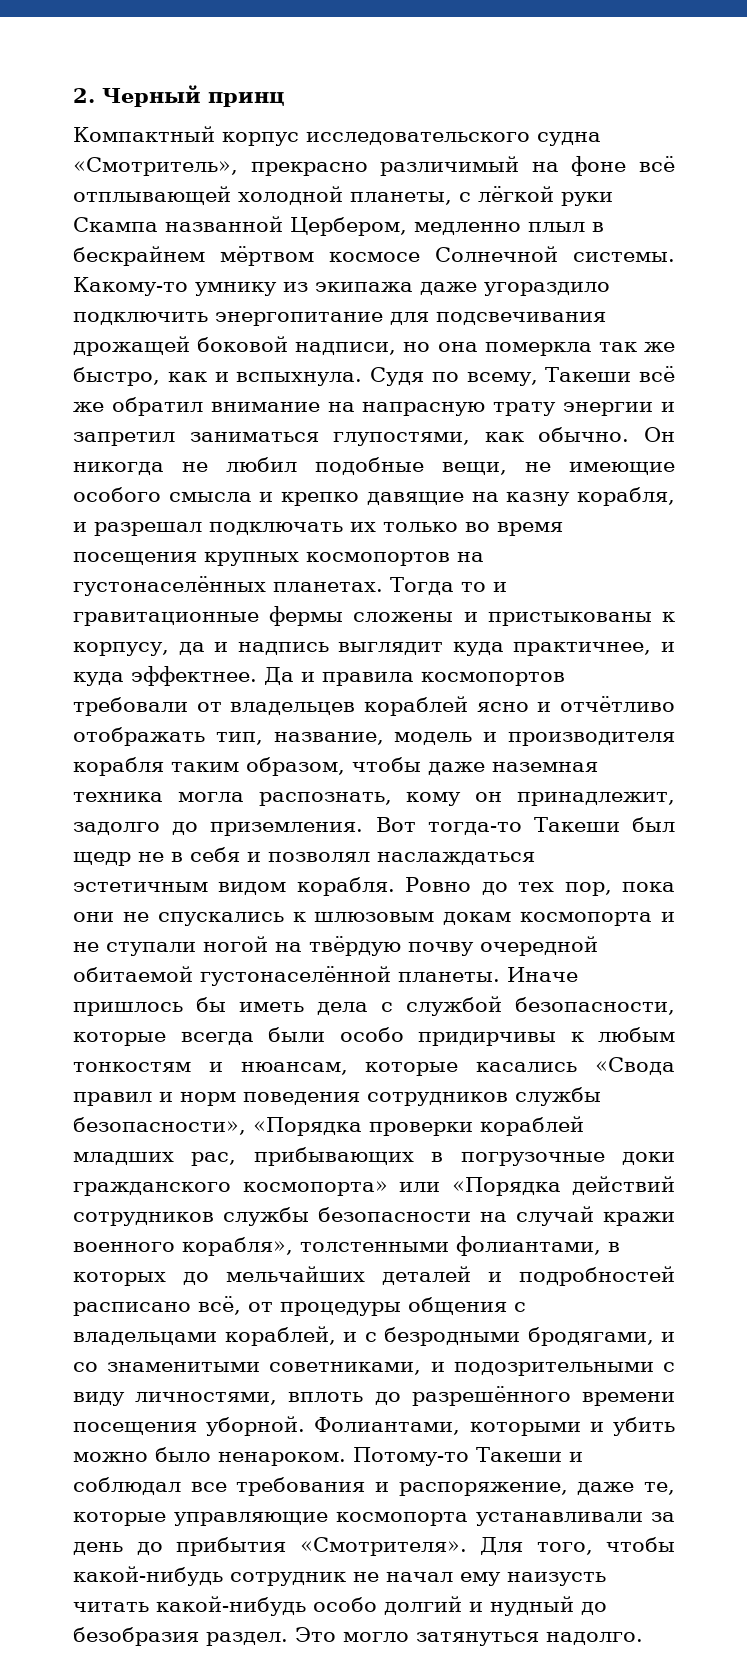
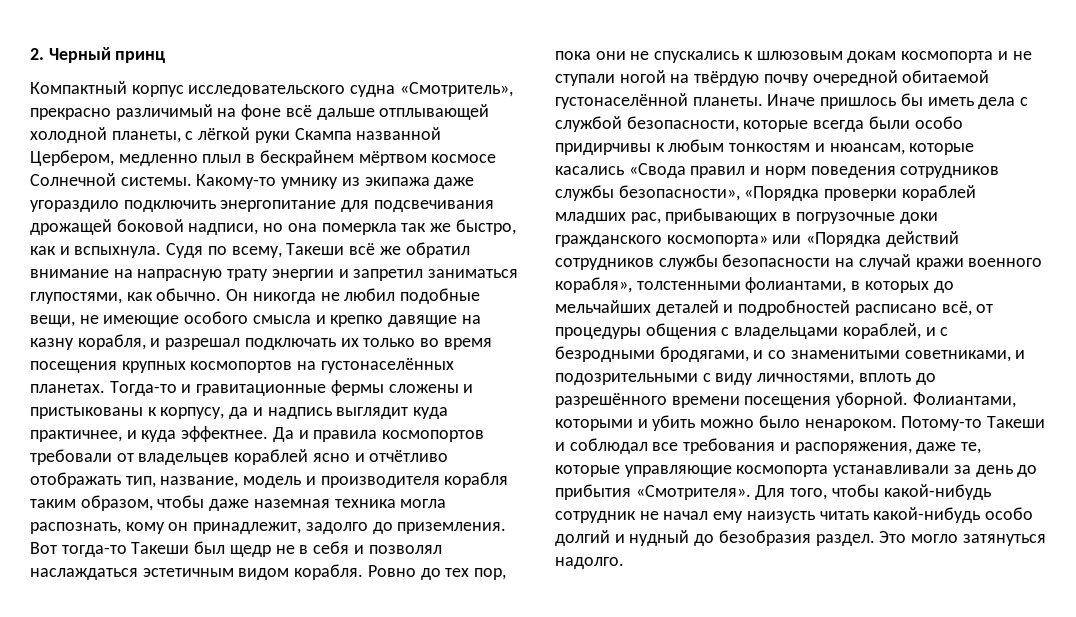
- Компактный корпус исследовательского судна «Смотритель», прекрасно различимый на фоне всё отплывающей холодной планеты, с лёгкой руки Скампа названной Цербером, медленно плыл в бескрайнем мёртвом космосе Солнечной системы.
+ Компактный корпус исследовательского судна «Смотритель», прекрасно различимый на фоне всё дальше отплывающей холодной планеты, с лёгкой руки Скампа названной Цербером, медленно плыл в бескрайнем мёртвом космосе Солнечной системы.
- Тогда то и гравитационные фермы сложены и пристыкованы к корпусу, да и надпись выглядит куда практичнее, и куда эффектнее.
+ Тогда-то и гравитационные фермы сложены и пристыкованы к корпусу, да и надпись выглядит куда практичнее, и куда эффектнее.
- Потому-то Такеши и соблюдал все требования и распоряжение, даже те, которые управляющие космопорта устанавливали за день до прибытия «Смотрителя».
+ Потому-то Такеши и соблюдал все требования и распоряжения, даже те, которые управляющие космопорта устанавливали за день до прибытия «Смотрителя».

